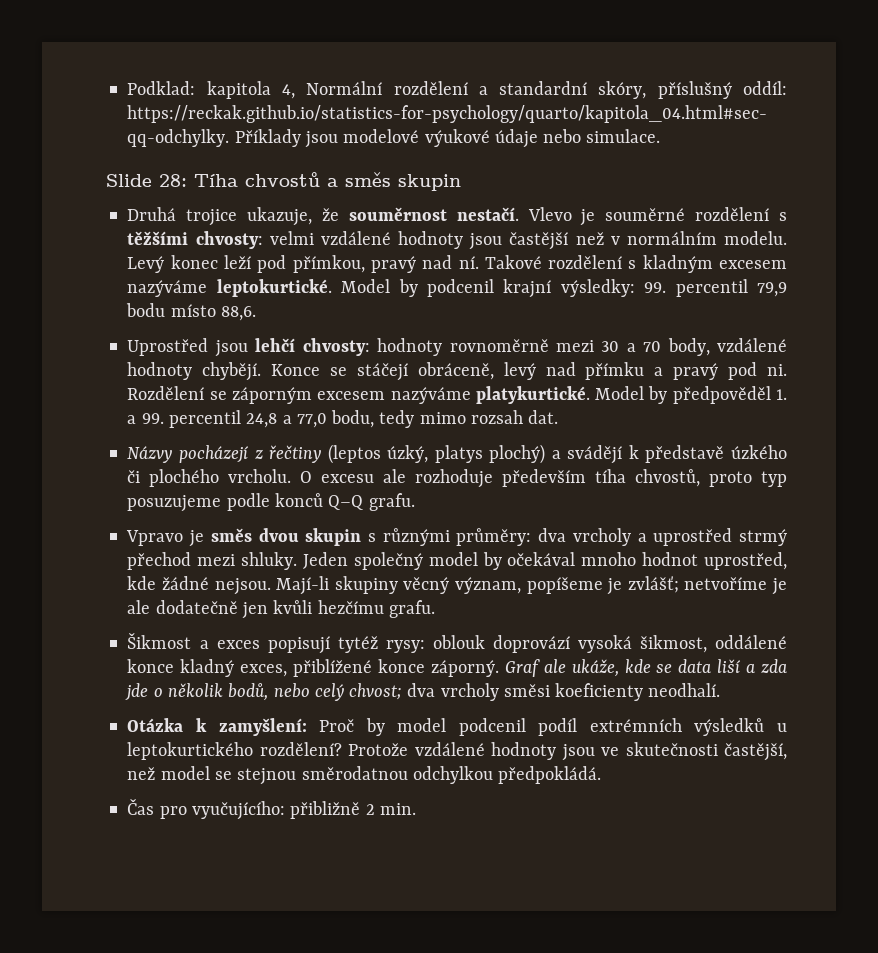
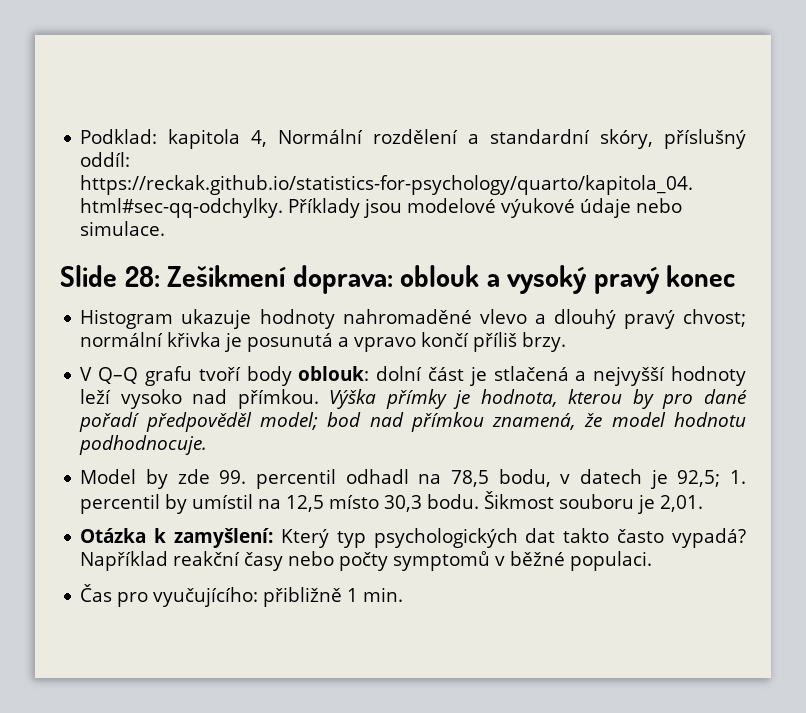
- Slide 28: Tíha chvostů a směs skupin
- Druhá trojice ukazuje, že souměrnost nestačí. Vlevo je souměrné rozdělení s těžšími chvosty: velmi vzdálené hodnoty jsou častější než v normálním modelu. Levý konec leží pod přímkou, pravý nad ní. Takové rozdělení s kladným excesem nazýváme leptokurtické. Model by podcenil krajní výsledky: 99. percentil 79,9 bodu místo 88,6.
- Uprostřed jsou lehčí chvosty: hodnoty rovnoměrně mezi 30 a 70 body, vzdálené hodnoty chybějí. Konce se stáčejí obráceně, levý nad přímku a pravý pod ni. Rozdělení se záporným excesem nazýváme platykurtické. Model by předpověděl 1. a 99. percentil 24,8 a 77,0 bodu, tedy mimo rozsah dat.
- Názvy pocházejí z řečtiny (leptos úzký, platys plochý) a svádějí k představě úzkého či plochého vrcholu. O excesu ale rozhoduje především tíha chvostů, proto typ posuzujeme podle konců Q–Q grafu.
- Vpravo je směs dvou skupin s různými průměry: dva vrcholy a uprostřed strmý přechod mezi shluky. Jeden společný model by očekával mnoho hodnot uprostřed, kde žádné nejsou. Mají-li skupiny věcný význam, popíšeme je zvlášť; netvoříme je ale dodatečně jen kvůli hezčímu grafu.
- Šikmost a exces popisují tytéž rysy: oblouk doprovází vysoká šikmost, oddálené konce kladný exces, přiblížené konce záporný. Graf ale ukáže, kde se data liší a zda jde o několik bodů, nebo celý chvost; dva vrcholy směsi koeficienty neodhalí.
- Otázka k zamyšlení: Proč by model podcenil podíl extrémních výsledků u leptokurtického rozdělení? Protože vzdálené hodnoty jsou ve skutečnosti častější, než model se stejnou směrodatnou odchylkou předpokládá.
+ Slide 28: Zešikmení doprava: oblouk a vysoký pravý konec
+ Histogram ukazuje hodnoty nahromaděné vlevo a dlouhý pravý chvost; normální křivka je posunutá a vpravo končí příliš brzy.
+ V Q–Q grafu tvoří body oblouk: dolní část je stlačená a nejvyšší hodnoty leží vysoko nad přímkou. Výška přímky je hodnota, kterou by pro dané pořadí předpověděl model; bod nad přímkou znamená, že model hodnotu podhodnocuje.
+ Model by zde 99. percentil odhadl na 78,5 bodu, v datech je 92,5; 1. percentil by umístil na 12,5 místo 30,3 bodu. Šikmost souboru je 2,01.
+ Otázka k zamyšlení: Který typ psychologických dat takto často vypadá? Například reakční časy nebo počty symptomů v běžné populaci.
- Čas pro vyučujícího: přibližně 2 min.
+ Čas pro vyučujícího: přibližně 1 min.

